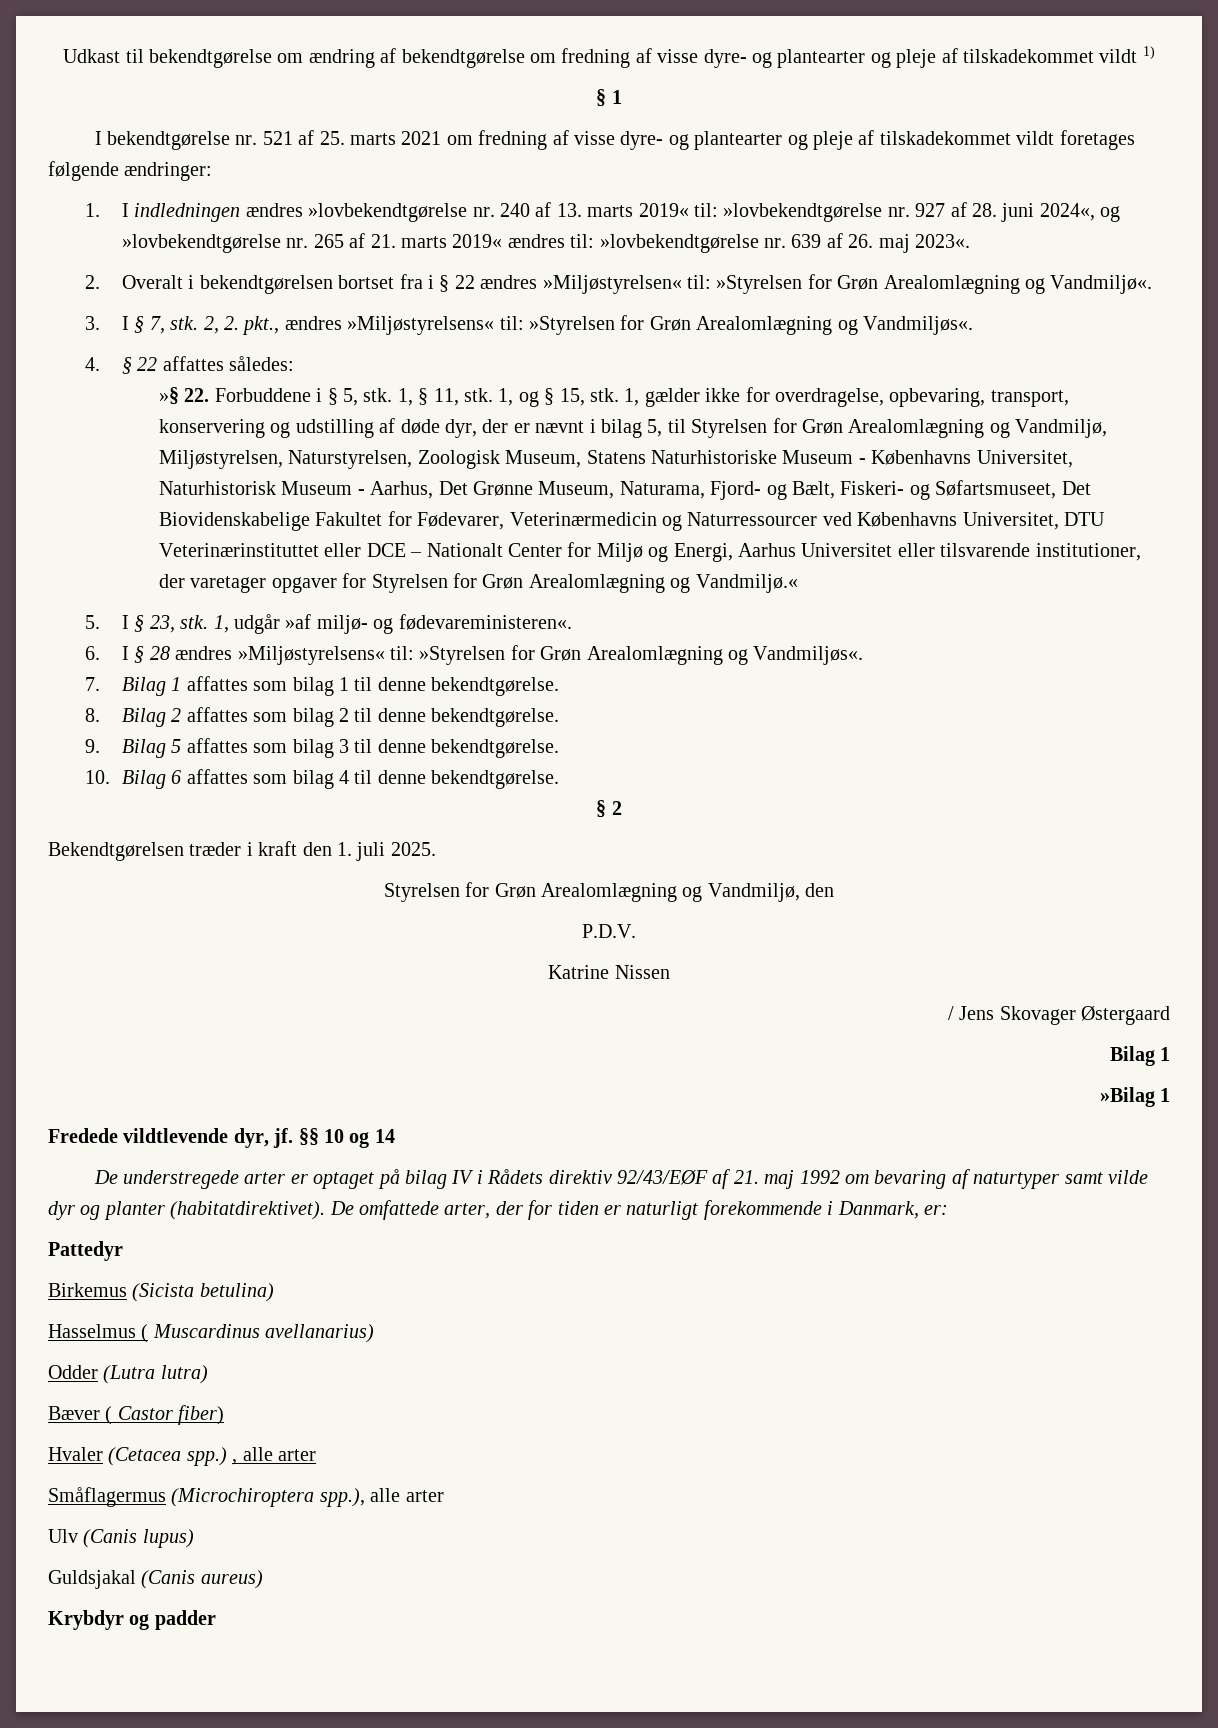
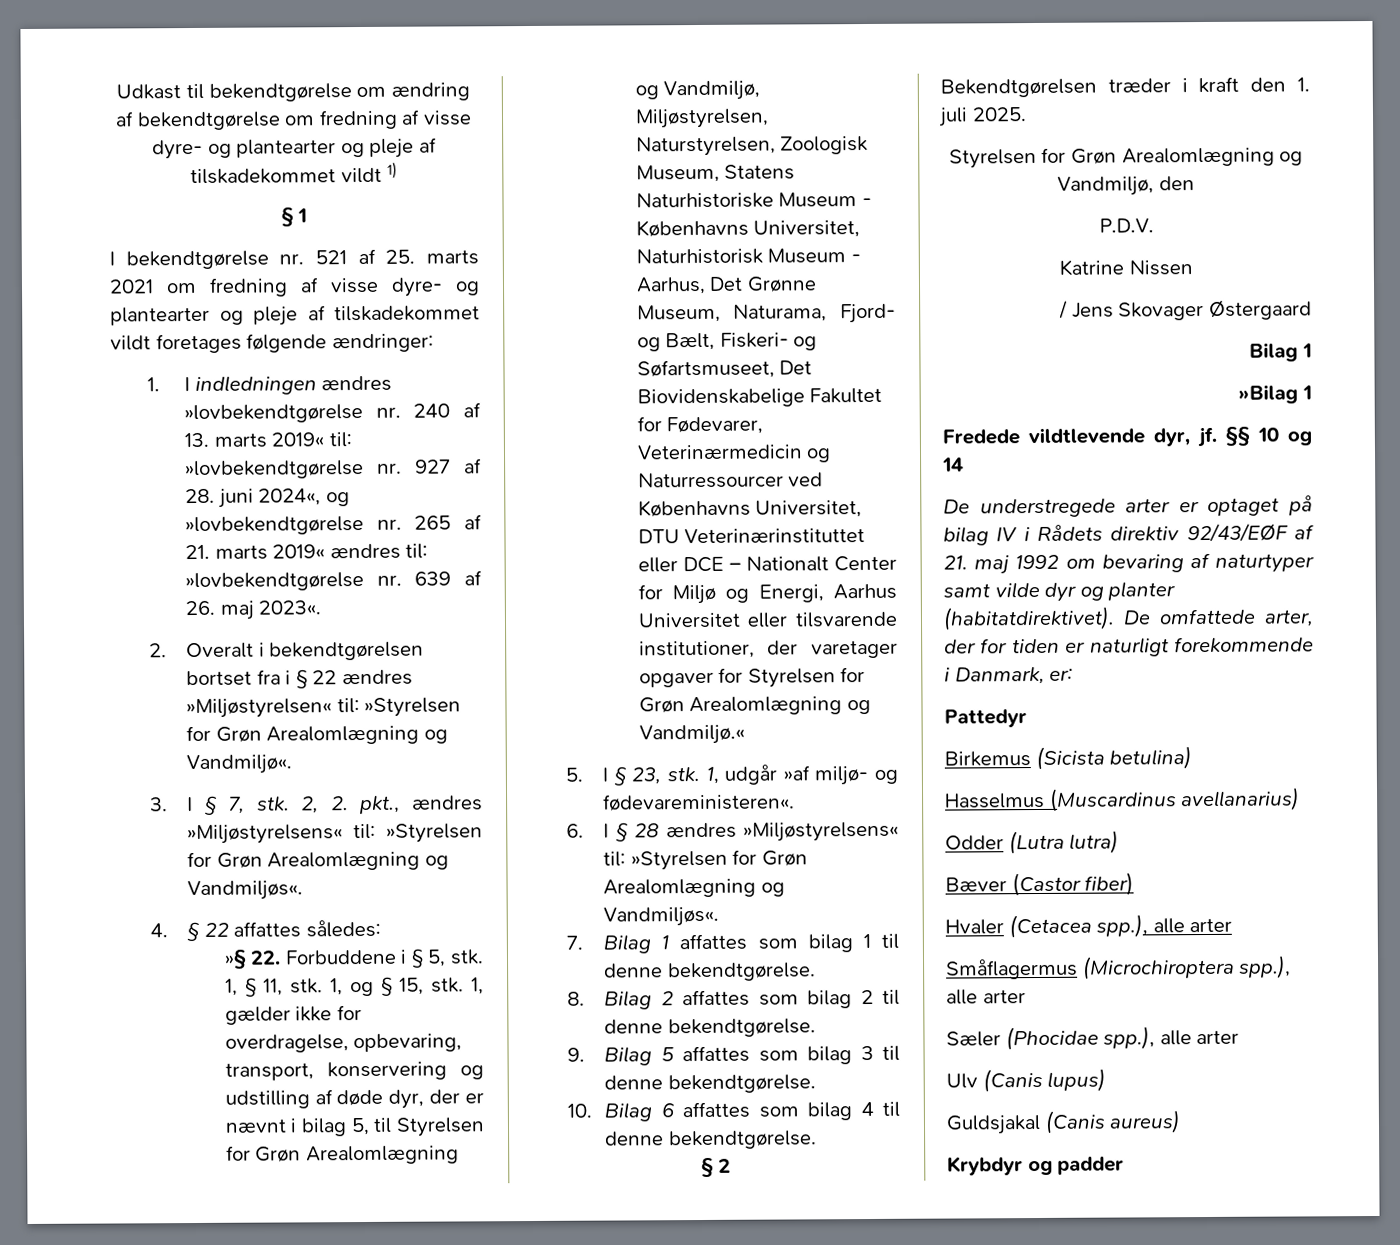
- Hasselmus ( Muscardinus avellanarius)
+ Hasselmus (Muscardinus avellanarius)
- Bæver ( Castor fiber)
+ Bæver (Castor fiber)
- Hvaler (Cetacea spp.) , alle arter
+ Hvaler (Cetacea spp.), alle arter
+ Sæler (Phocidae spp.), alle arter

